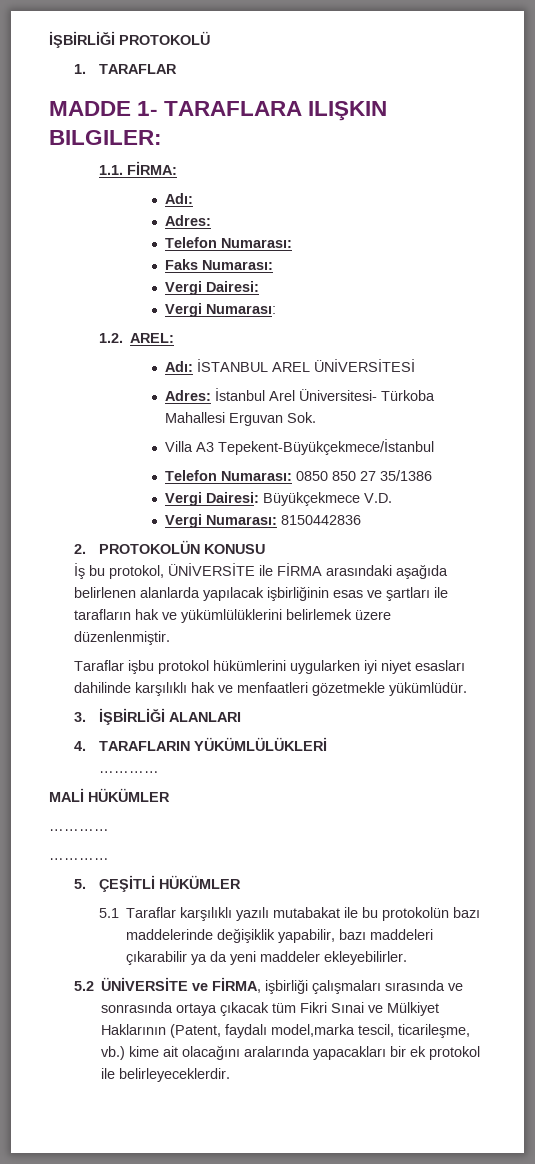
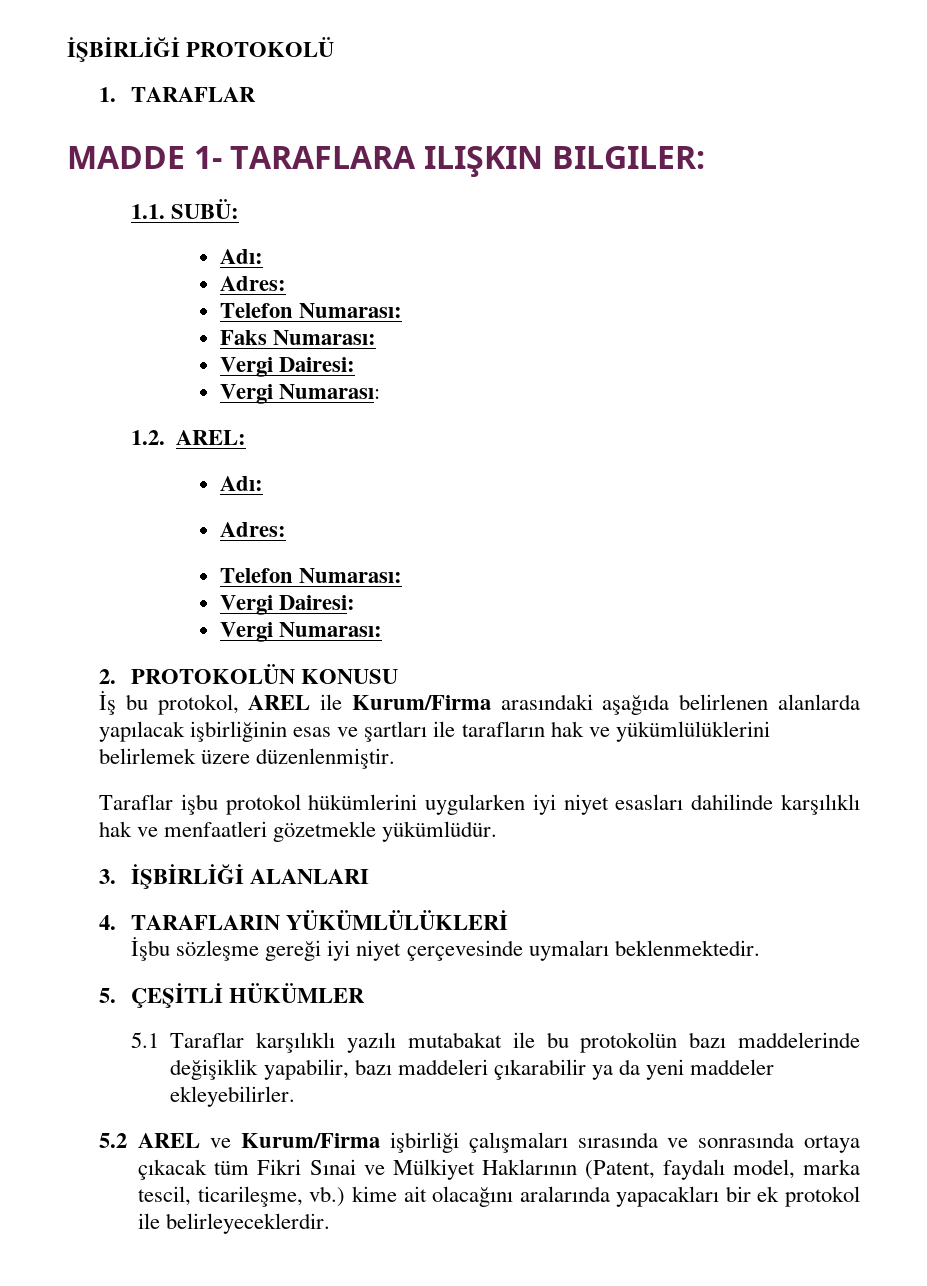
- 1.1. FİRMA:
+ 1.1. SUBÜ:
  1.2. AREL:
- Adı: İSTANBUL AREL ÜNİVERSİTESİ
- Adres: İstanbul Arel Üniversitesi- Türkoba Mahallesi Erguvan Sok.
- Villa A3 Tepekent-Büyükçekmece/İstanbul
- Telefon Numarası: 0850 850 27 35/1386
- Vergi Dairesi: Büyükçekmece V.D.
- Vergi Numarası: 8150442836
+ Adı:
+ Adres:
+ Telefon Numarası:
+ Vergi Dairesi:
+ Vergi Numarası:
- İş bu protokol, ÜNİVERSİTE ile FİRMA arasındaki aşağıda belirlenen alanlarda yapılacak işbirliğinin esas ve şartları ile tarafların hak ve yükümlülüklerini belirlemek üzere düzenlenmiştir.
+ İş bu protokol, AREL ile Kurum/Firma arasındaki aşağıda belirlenen alanlarda yapılacak işbirliğinin esas ve şartları ile tarafların hak ve yükümlülüklerini belirlemek üzere düzenlenmiştir.
  4. TARAFLARIN YÜKÜMLÜLÜKLERİ
- …………
- MALİ HÜKÜMLER
- …………
- …………
+ İşbu sözleşme gereği iyi niyet çerçevesinde uymaları beklenmektedir.
- 5.2 ÜNİVERSİTE ve FİRMA, işbirliği çalışmaları sırasında ve sonrasında ortaya çıkacak tüm Fikri Sınai ve Mülkiyet Haklarının (Patent, faydalı model,marka tescil, ticarileşme, vb.) kime ait olacağını aralarında yapacakları bir ek protokol ile belirleyeceklerdir.
+ 5.2 AREL ve Kurum/Firma işbirliği çalışmaları sırasında ve sonrasında ortaya çıkacak tüm Fikri Sınai ve Mülkiyet Haklarının (Patent, faydalı model, marka tescil, ticarileşme, vb.) kime ait olacağını aralarında yapacakları bir ek protokol ile belirleyeceklerdir.

